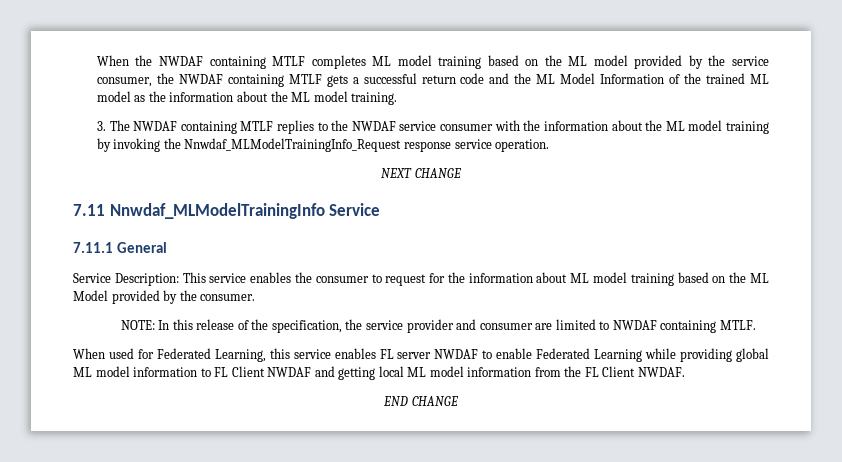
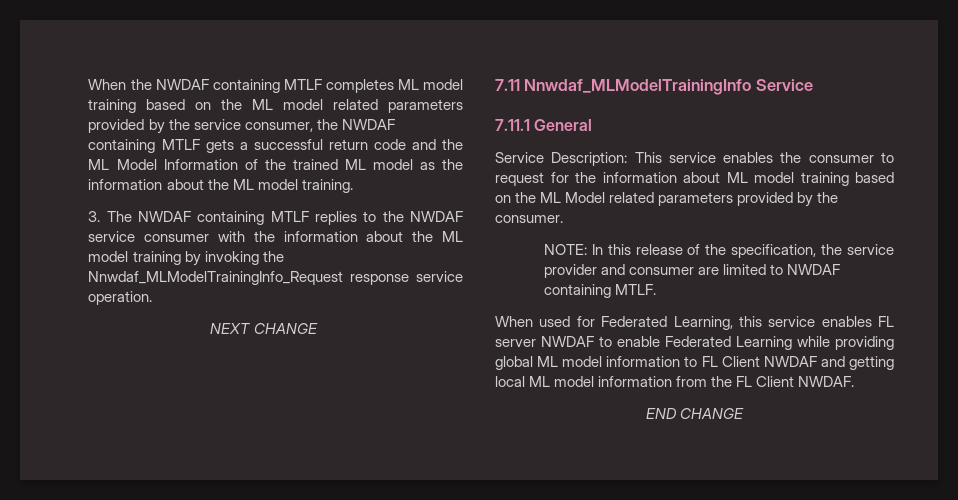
- When the NWDAF containing MTLF completes ML model training based on the ML model provided by the service consumer, the NWDAF containing MTLF gets a successful return code and the ML Model Information of the trained ML model as the information about the ML model training.
+ When the NWDAF containing MTLF completes ML model training based on the ML model related parameters provided by the service consumer, the NWDAF containing MTLF gets a successful return code and the ML Model Information of the trained ML model as the information about the ML model training.
- Service Description: This service enables the consumer to request for the information about ML model training based on the ML Model provided by the consumer.
+ Service Description: This service enables the consumer to request for the information about ML model training based on the ML Model related parameters provided by the consumer.

